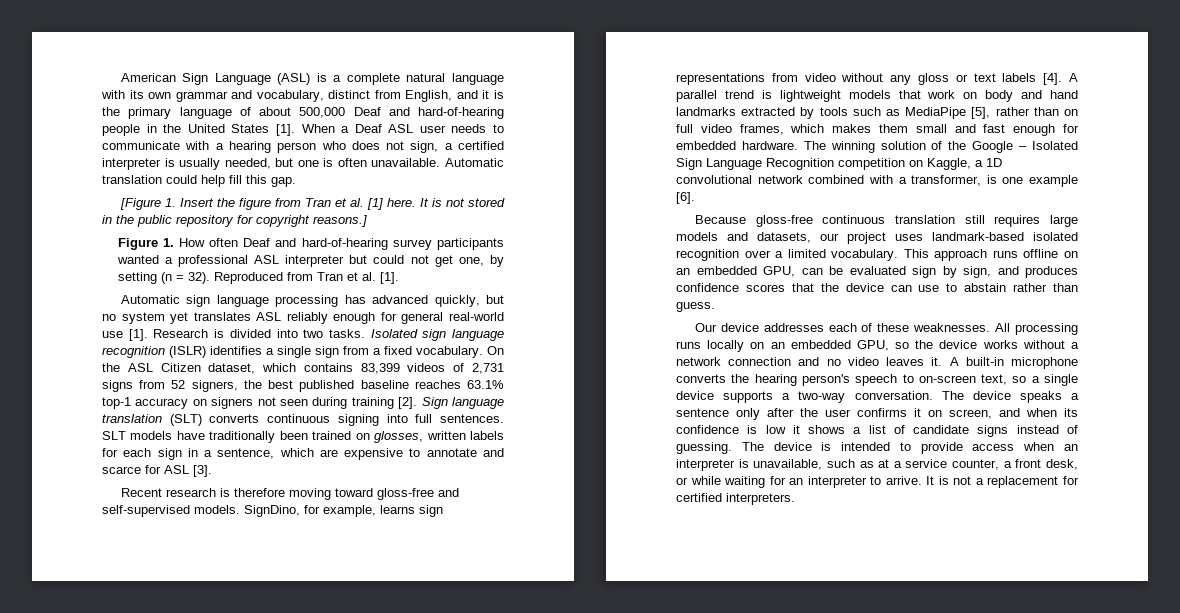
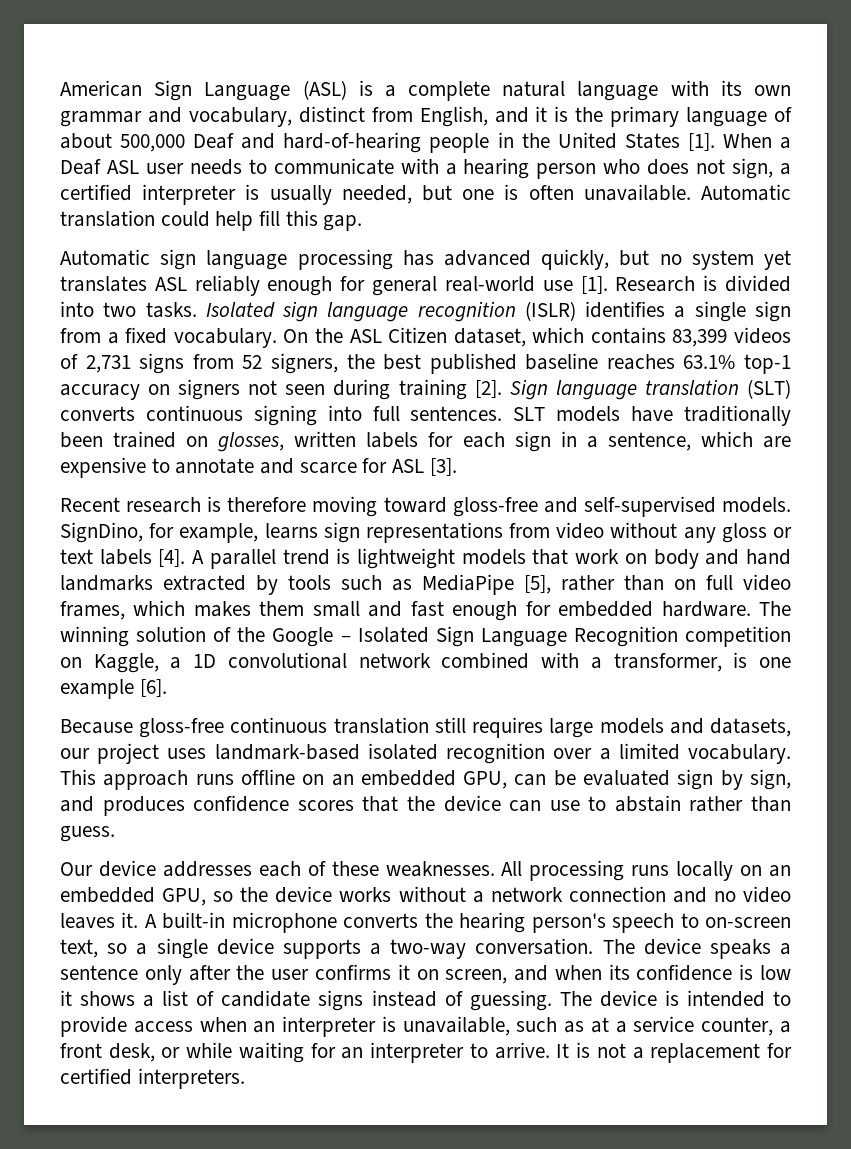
- [Figure 1. Insert the figure from Tran et al. [1] here. It is not stored in the public repository for copyright reasons.]
- Figure 1. How often Deaf and hard-of-hearing survey participants wanted a professional ASL interpreter but could not get one, by setting (n = 32). Reproduced from Tran et al. [1].

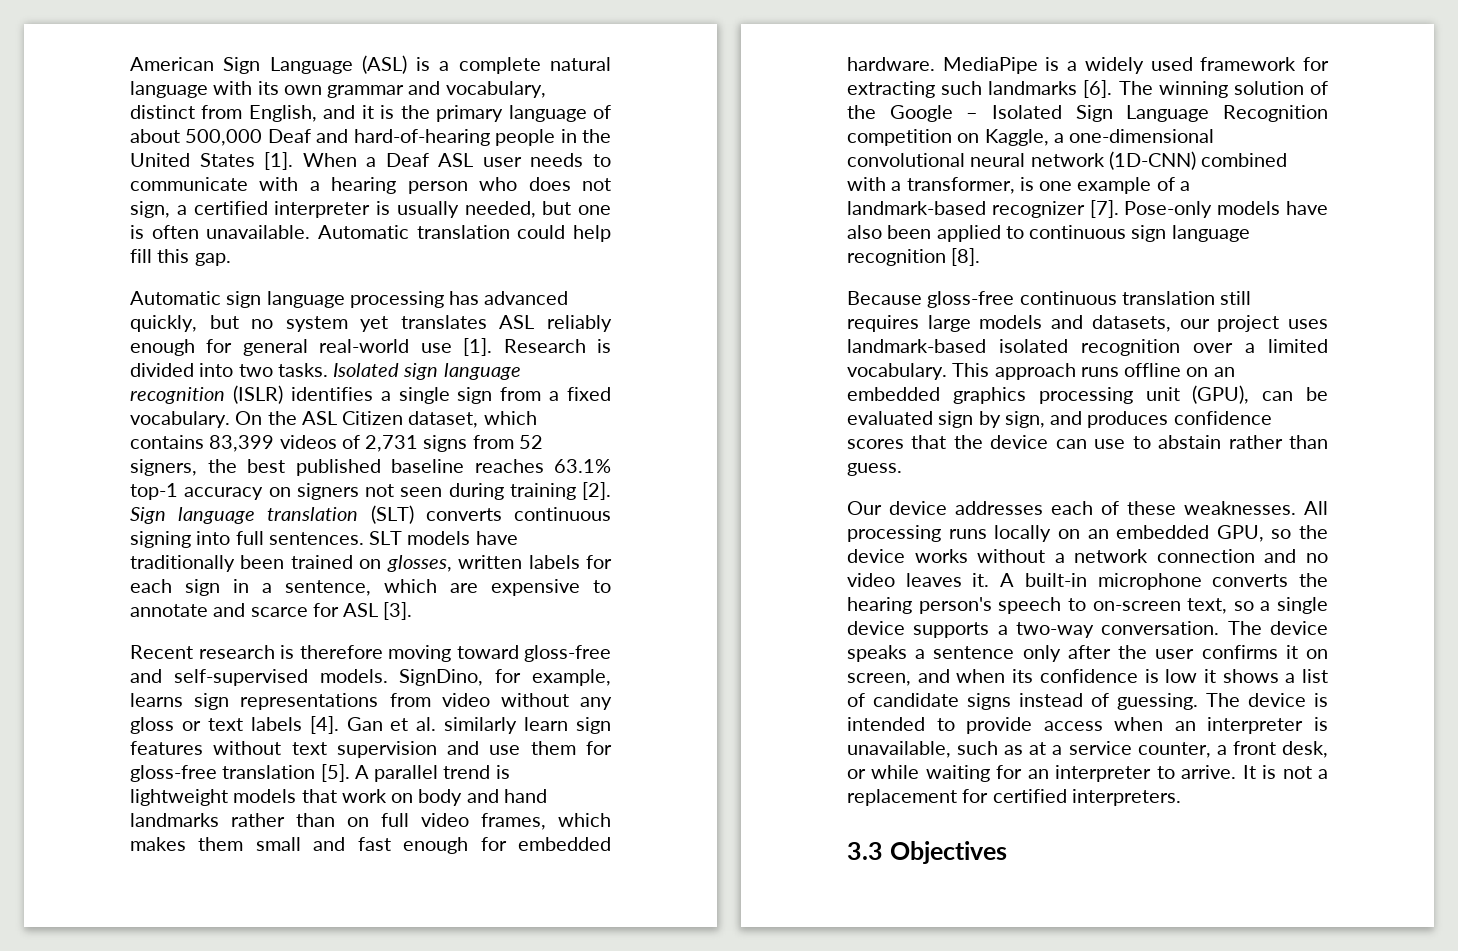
+ Gan et al. similarly learn sign features without text supervision and use them for gloss-free translation [5].
- A parallel trend is lightweight models that work on body and hand landmarks extracted by tools such as MediaPipe [5], rather than on full video frames, which makes them small and fast enough for embedded hardware.
+ A parallel trend is lightweight models that work on body and hand landmarks rather than on full video frames, which makes them small and fast enough for embedded hardware.
+ MediaPipe is a widely used framework for extracting such landmarks [6].
- The winning solution of the Google – Isolated Sign Language Recognition competition on Kaggle, a 1D convolutional network combined with a transformer, is one example [6].
+ The winning solution of the Google – Isolated Sign Language Recognition competition on Kaggle, a one-dimensional convolutional neural network (1D-CNN) combined with a transformer, is one example of a landmark-based recognizer [7]. Pose-only models have also been applied to continuous sign language recognition [8].
- This approach runs offline on an embedded GPU, can be evaluated sign by sign, and produces confidence scores that the device can use to abstain rather than guess.
+ This approach runs offline on an embedded graphics processing unit (GPU), can be evaluated sign by sign, and produces confidence scores that the device can use to abstain rather than guess.
+ 3.3 Objectives

